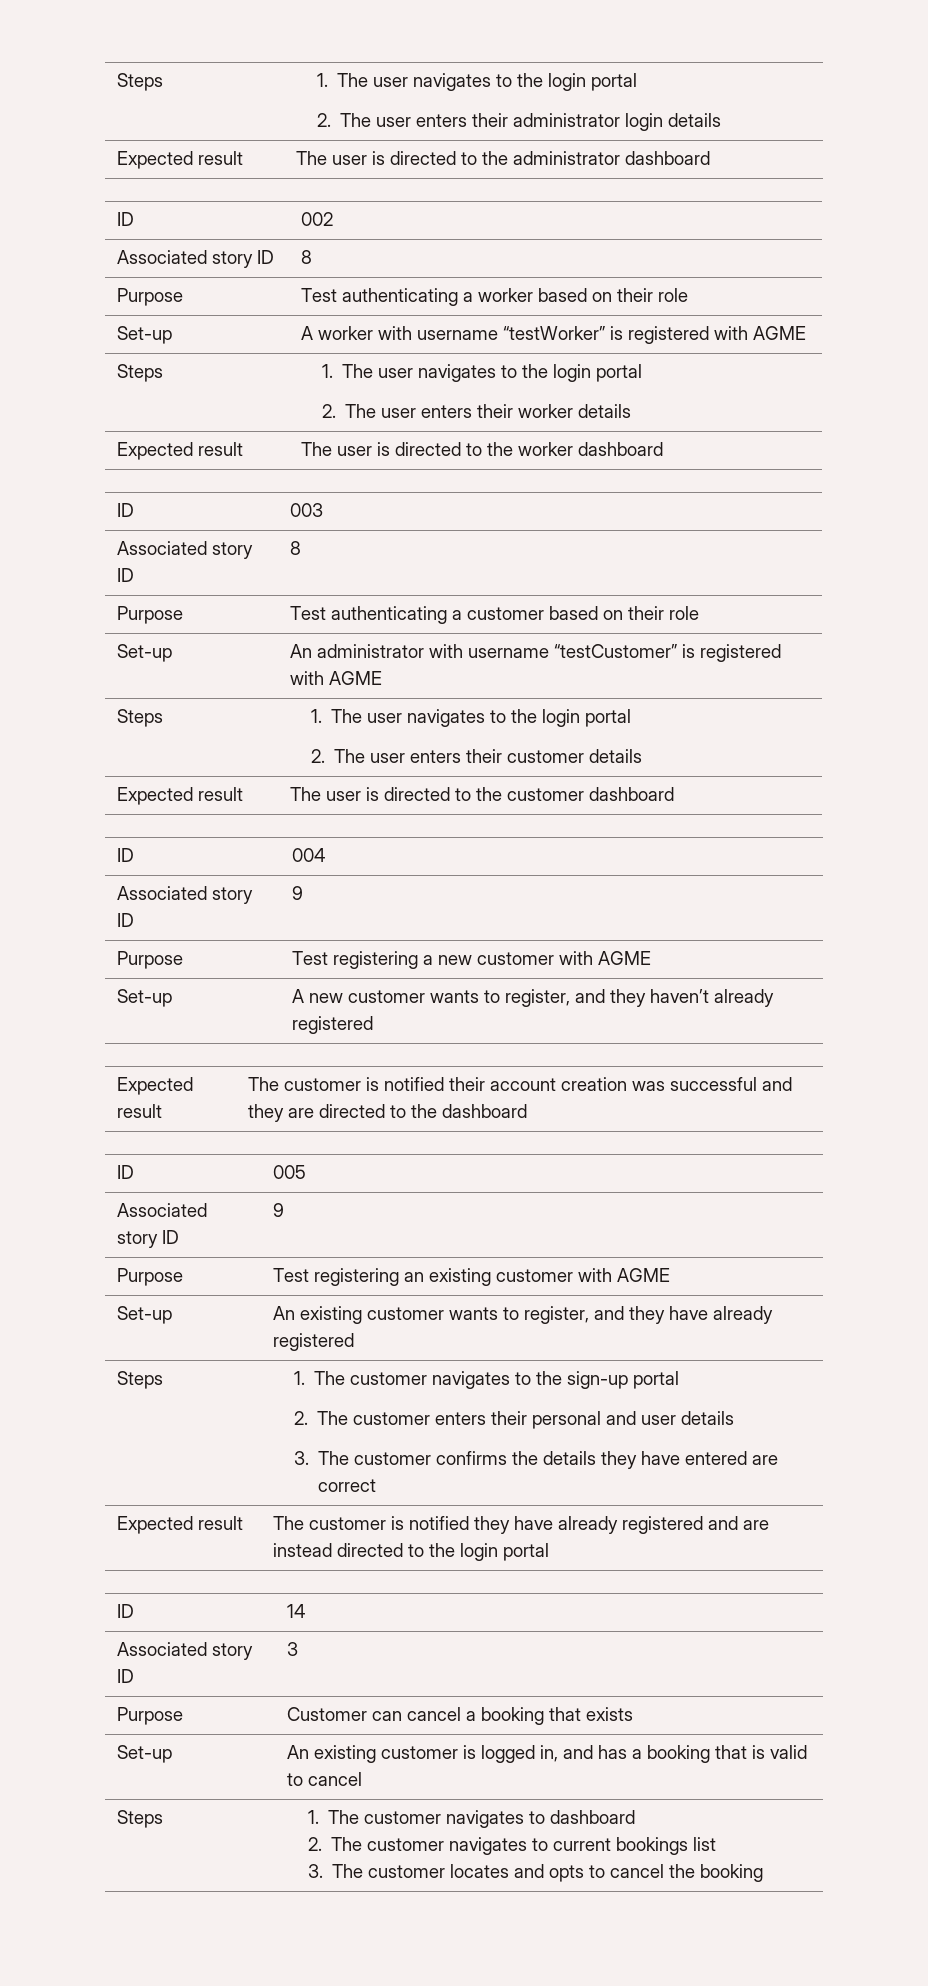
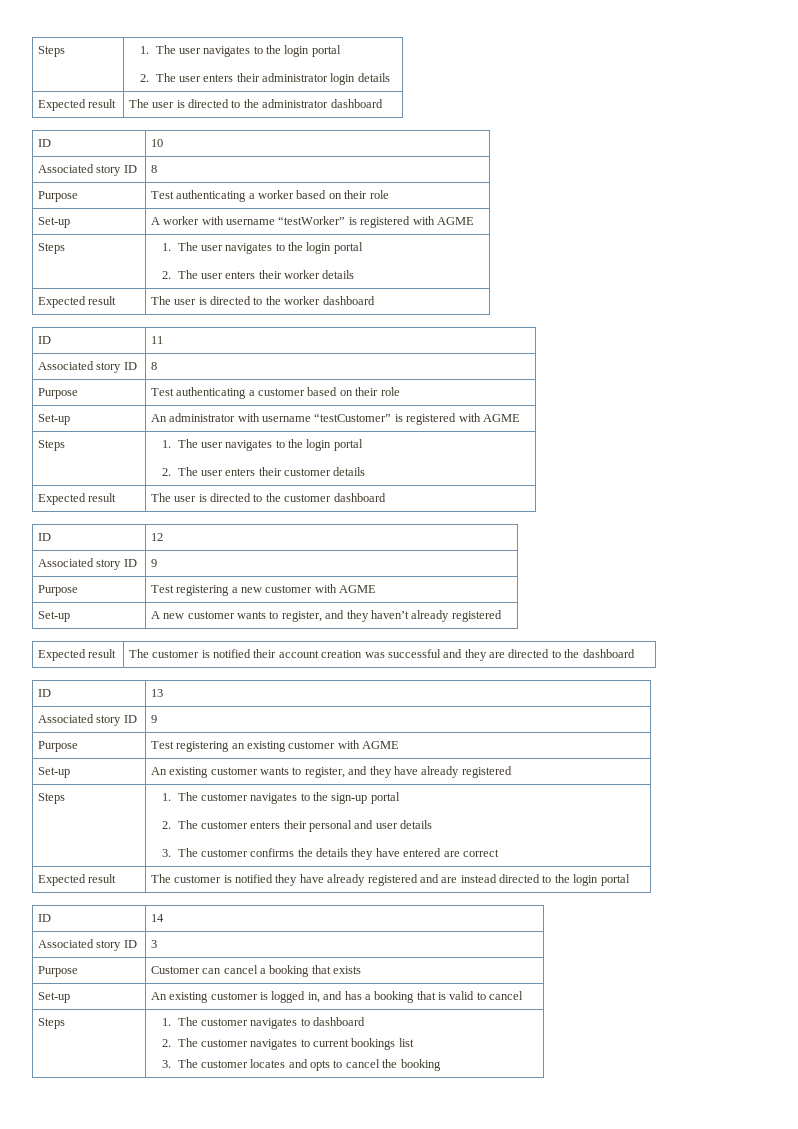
- ID | 002
+ ID | 10
- ID | 003
+ ID | 11
- ID | 004
+ ID | 12
- ID | 005
+ ID | 13

